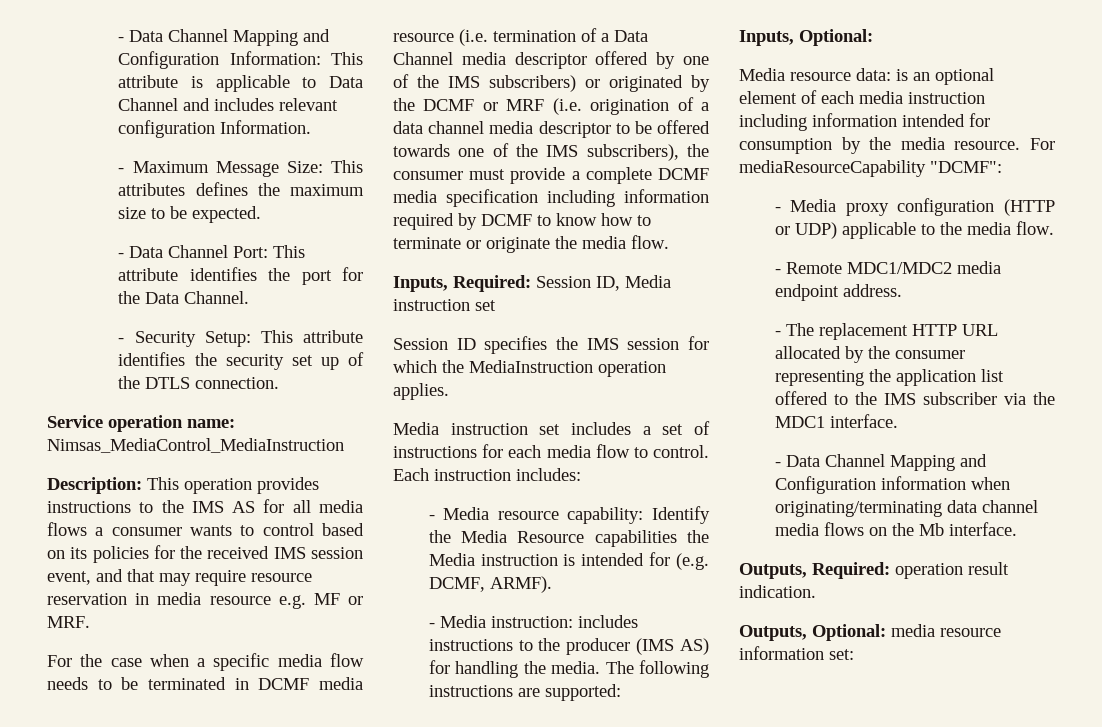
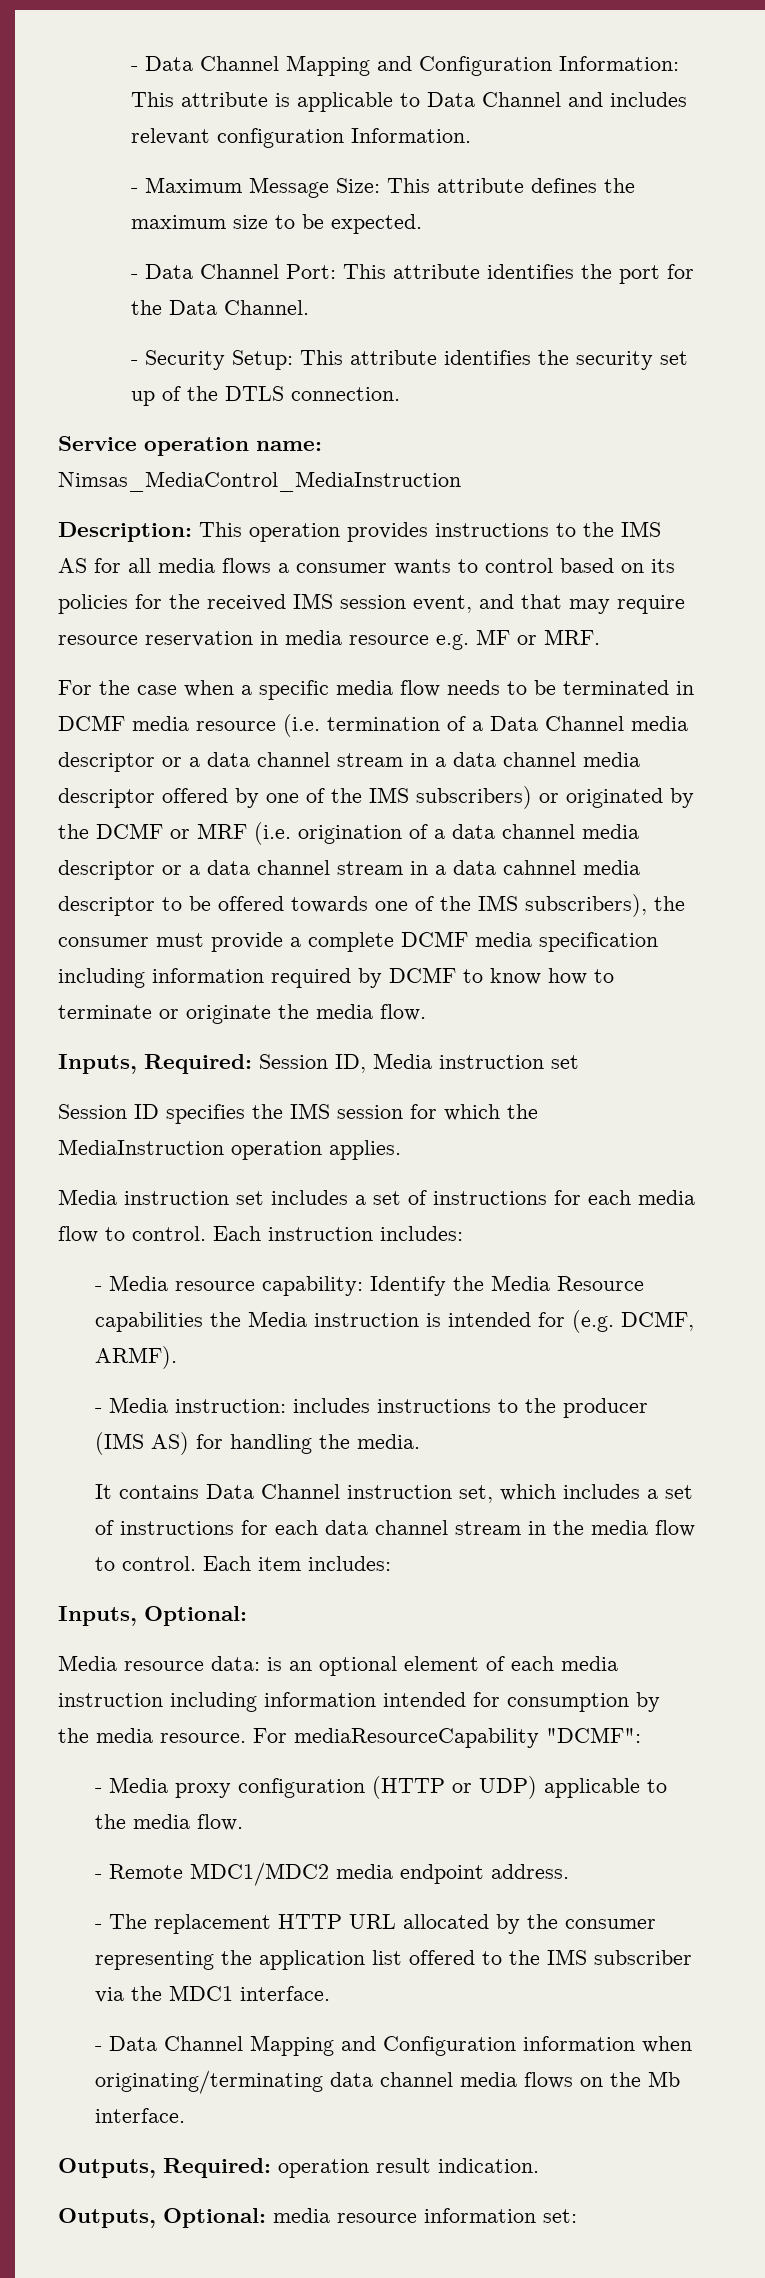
- - Maximum Message Size: This attributes defines the maximum size to be expected.
+ - Maximum Message Size: This attribute defines the maximum size to be expected.
- For the case when a specific media flow needs to be terminated in DCMF media resource (i.e. termination of a Data Channel media descriptor offered by one of the IMS subscribers) or originated by the DCMF or MRF (i.e. origination of a data channel media descriptor to be offered towards one of the IMS subscribers), the consumer must provide a complete DCMF media specification including information required by DCMF to know how to terminate or originate the media flow.
+ For the case when a specific media flow needs to be terminated in DCMF media resource (i.e. termination of a Data Channel media descriptor or a data channel stream in a data channel media descriptor offered by one of the IMS subscribers) or originated by the DCMF or MRF (i.e. origination of a data channel media descriptor or a data channel stream in a data cahnnel media descriptor to be offered towards one of the IMS subscribers), the consumer must provide a complete DCMF media specification including information required by DCMF to know how to terminate or originate the media flow.
- - Media instruction: includes instructions to the producer (IMS AS) for handling the media. The following instructions are supported:
+ - Media instruction: includes instructions to the producer (IMS AS) for handling the media.
+ It contains Data Channel instruction set, which includes a set of instructions for each data channel stream in the media flow to control. Each item includes:

